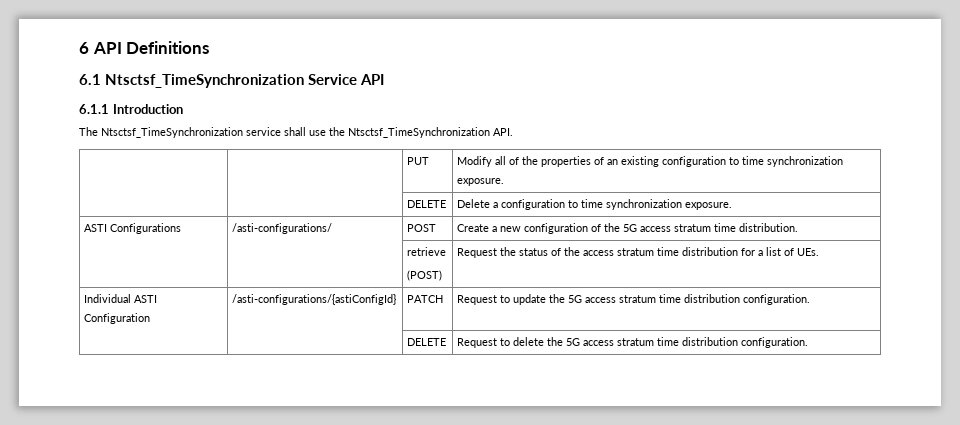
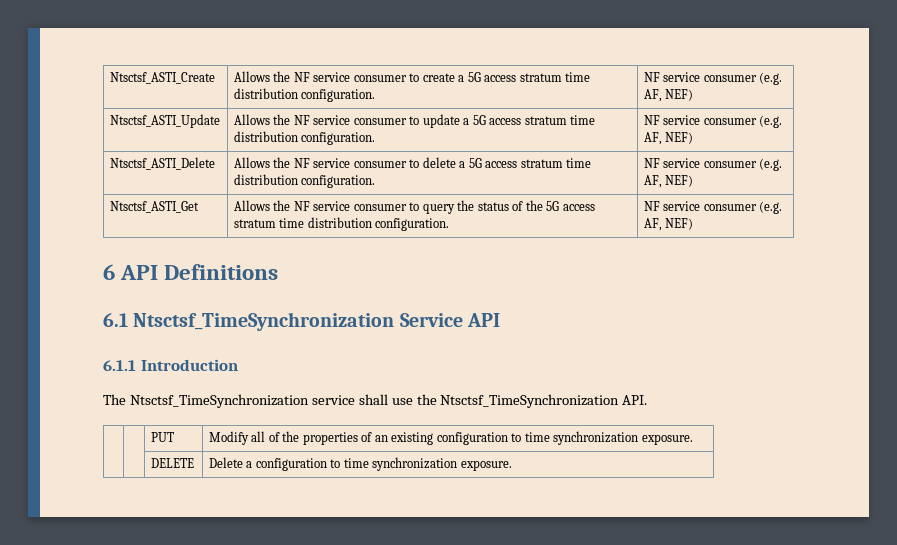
+ Ntsctsf_ASTI_Create | Allows the NF service consumer to create a 5G access stratum time distribution configuration. | NF service consumer (e.g. AF, NEF)
+ Ntsctsf_ASTI_Update | Allows the NF service consumer to update a 5G access stratum time distribution configuration. | NF service consumer (e.g. AF, NEF)
+ Ntsctsf_ASTI_Delete | Allows the NF service consumer to delete a 5G access stratum time distribution configuration. | NF service consumer (e.g. AF, NEF)
+ Ntsctsf_ASTI_Get | Allows the NF service consumer to query the status of the 5G access stratum time distribution configuration. | NF service consumer (e.g. AF, NEF)
- ASTI Configurations | /asti-configurations/ | POST | Create a new configuration of the 5G access stratum time distribution.
- | | retrieve
- (POST) | Request the status of the access stratum time distribution for a list of UEs.
- Individual ASTI Configuration | /asti-configurations/{astiConfigId} | PATCH | Request to update the 5G access stratum time distribution configuration.
- | | DELETE | Request to delete the 5G access stratum time distribution configuration.

